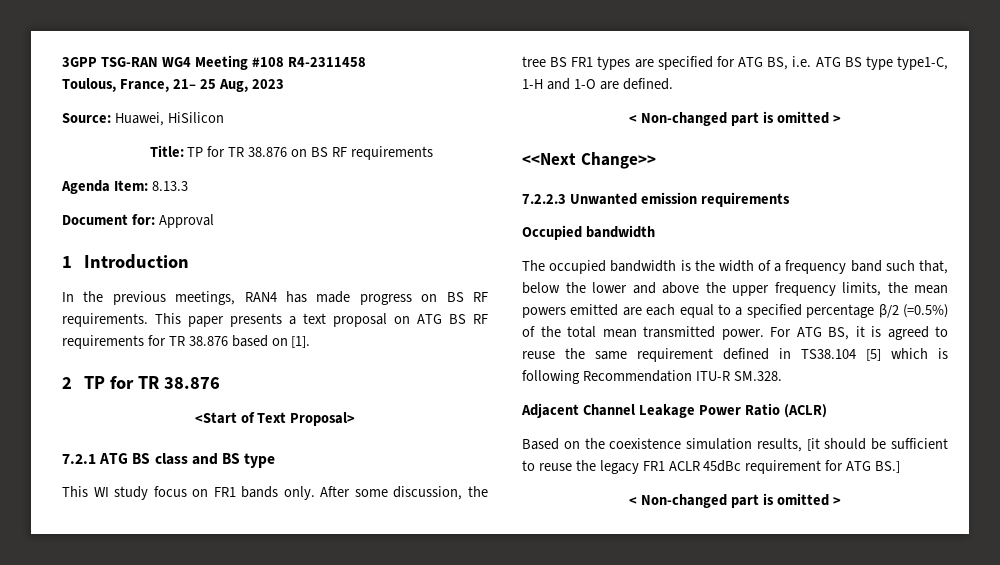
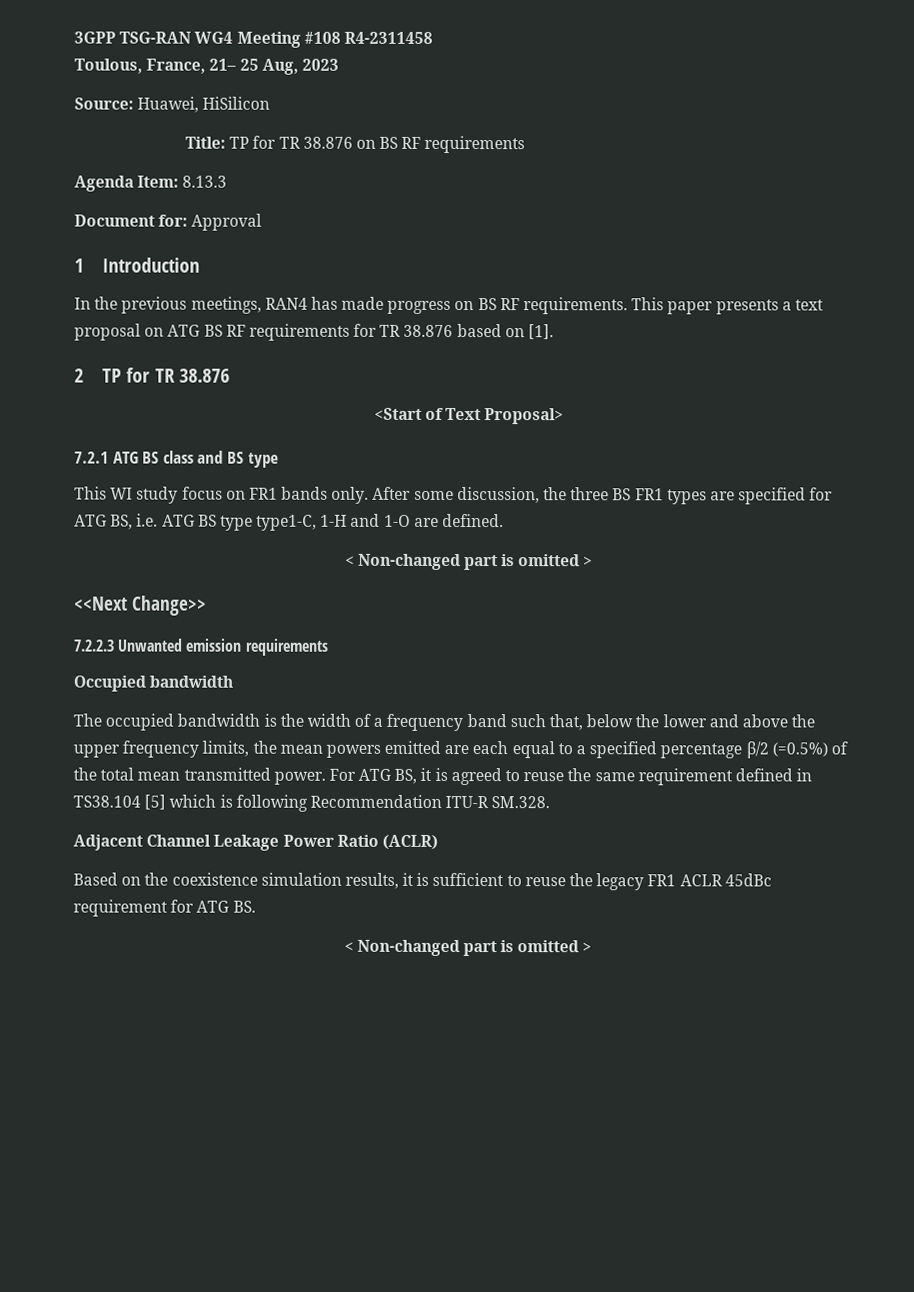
- After some discussion, the tree BS FR1 types are specified for ATG BS, i.e. ATG BS type type1-C, 1-H and 1-O are defined.
+ After some discussion, the three BS FR1 types are specified for ATG BS, i.e. ATG BS type type1-C, 1-H and 1-O are defined.
- Based on the coexistence simulation results, [it should be sufficient to reuse the legacy FR1 ACLR 45dBc requirement for ATG BS.]
+ Based on the coexistence simulation results, it is sufficient to reuse the legacy FR1 ACLR 45dBc requirement for ATG BS.

